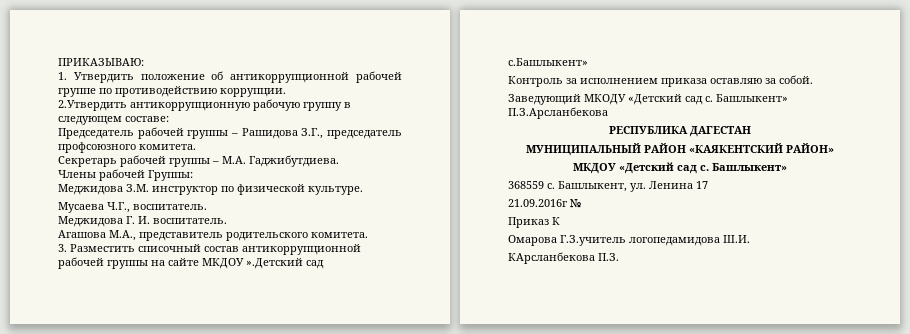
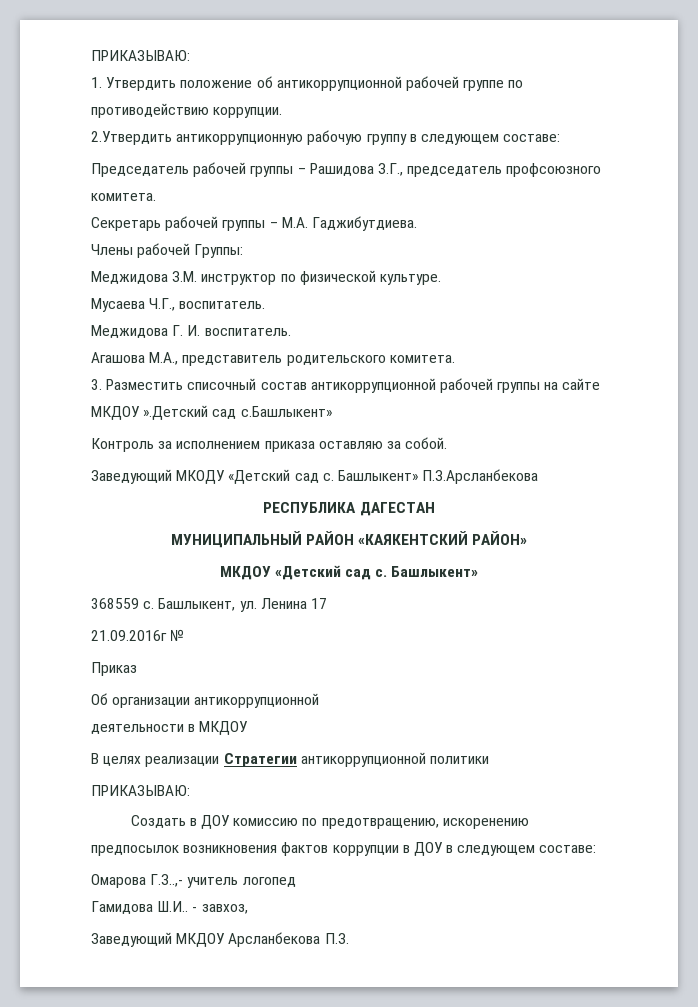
- Приказ К
- Омарова Г.З.учитель логопедамидова Ш.И.
- КАрсланбекова П.З.
+ Приказ
+ Об организации антикоррупционной
+ деятельности в МКДОУ
+ В целях реализации Стратегии антикоррупционной политики
+ ПРИКАЗЫВАЮ:
+ Создать в ДОУ комиссию по предотвращению, искоренению предпосылок возникновения фактов коррупции в ДОУ в следующем составе:
+ Омарова Г.З..,- учитель логопед
+ Гамидова Ш.И.. - завхоз,
+ Заведующий МКДОУ Арсланбекова П.З.

